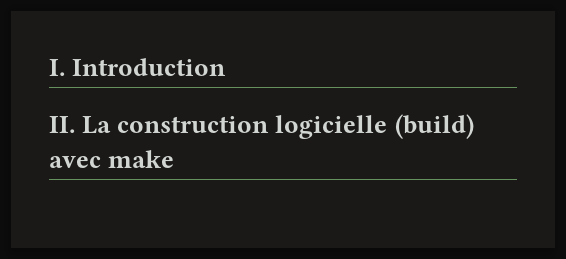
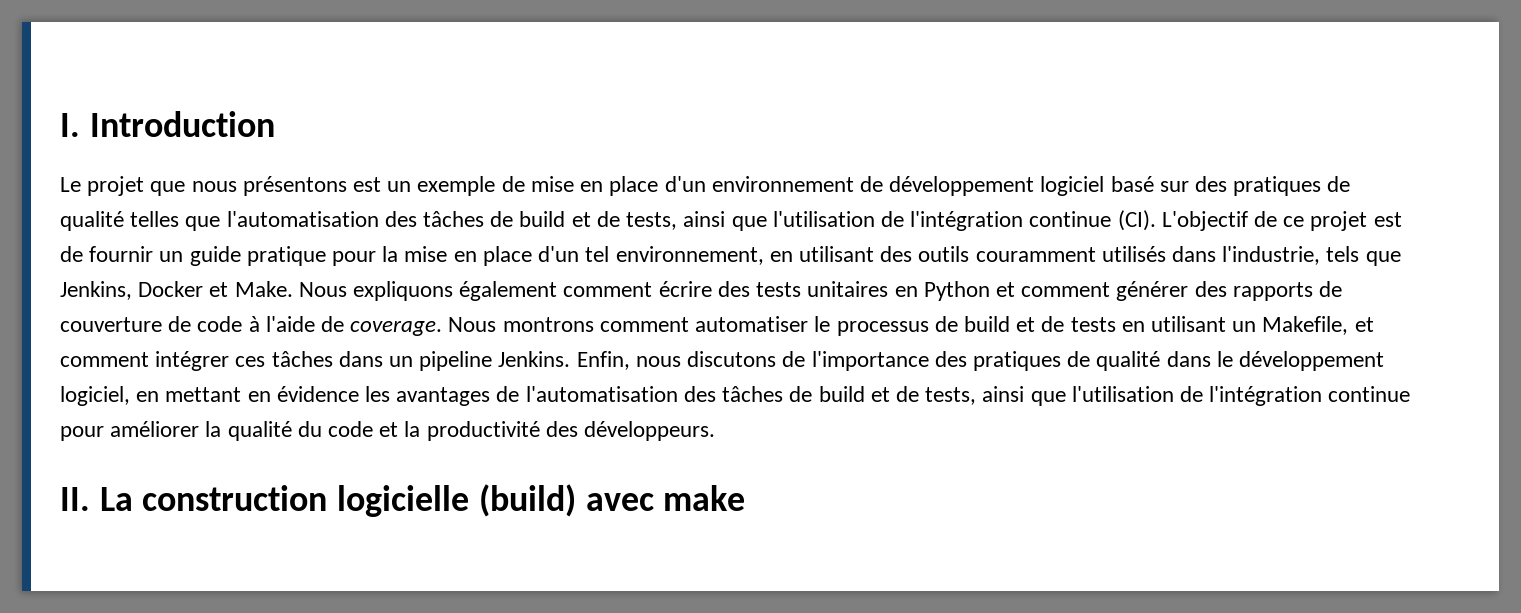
+ Le projet que nous présentons est un exemple de mise en place d'un environnement de développement logiciel basé sur des pratiques de qualité telles que l'automatisation des tâches de build et de tests, ainsi que l'utilisation de l'intégration continue (CI). L'objectif de ce projet est de fournir un guide pratique pour la mise en place d'un tel environnement, en utilisant des outils couramment utilisés dans l'industrie, tels que Jenkins, Docker et Make. Nous expliquons également comment écrire des tests unitaires en Python et comment générer des rapports de couverture de code à l'aide de coverage. Nous montrons comment automatiser le processus de build et de tests en utilisant un Makefile, et comment intégrer ces tâches dans un pipeline Jenkins. Enfin, nous discutons de l'importance des pratiques de qualité dans le développement logiciel, en mettant en évidence les avantages de l'automatisation des tâches de build et de tests, ainsi que l'utilisation de l'intégration continue pour améliorer la qualité du code et la productivité des développeurs.

